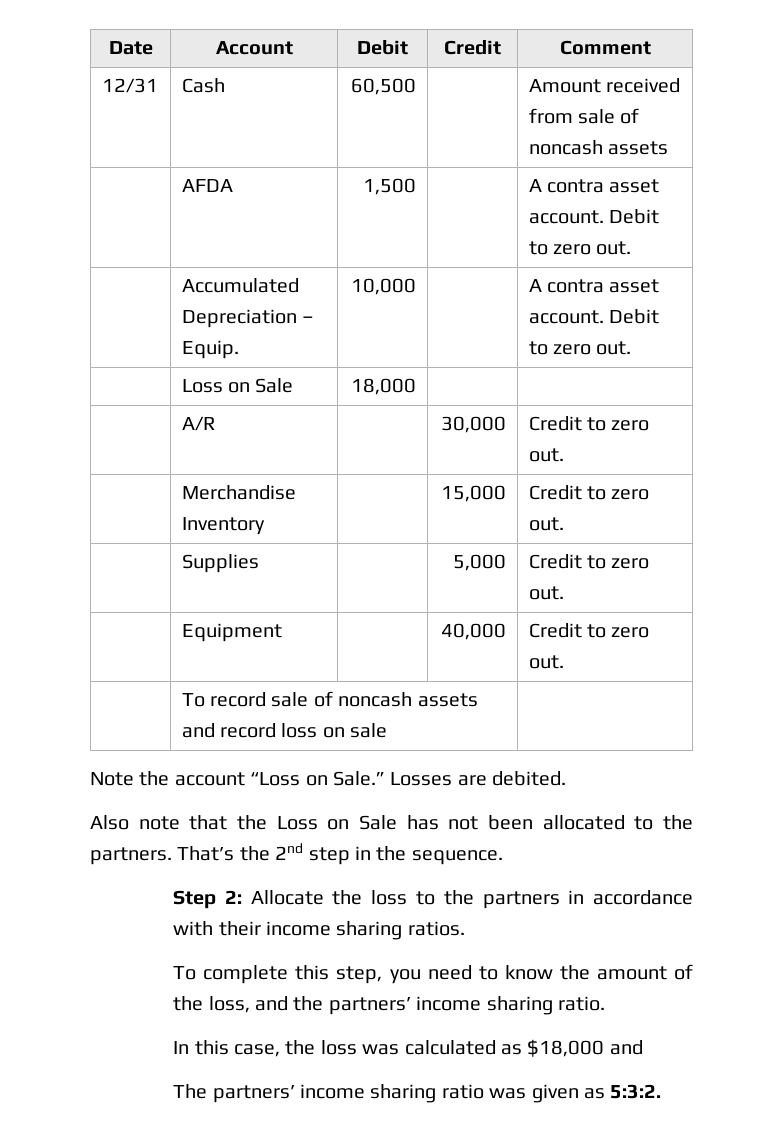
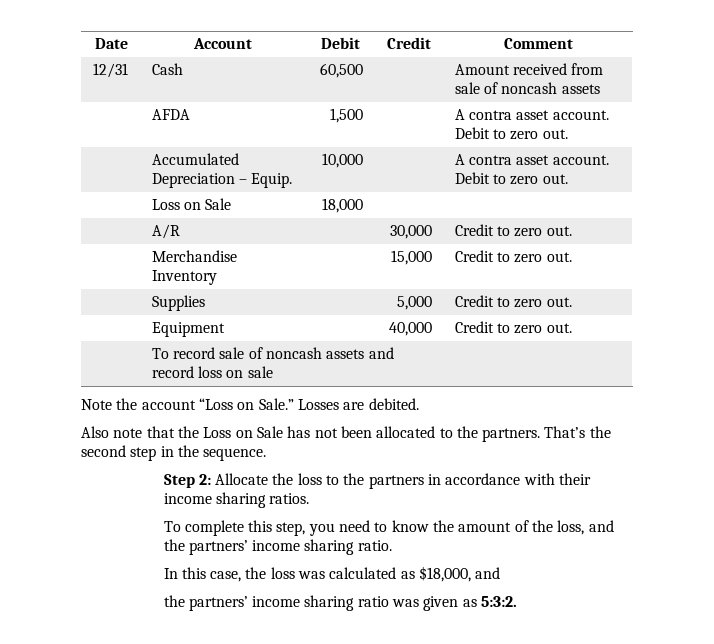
- That’s the 2nd step in the sequence.
+ That’s the second step in the sequence.
- In this case, the loss was calculated as $18,000 and
+ In this case, the loss was calculated as $18,000, and
- The partners’ income sharing ratio was given as 5:3:2.
+ the partners’ income sharing ratio was given as 5:3:2.

